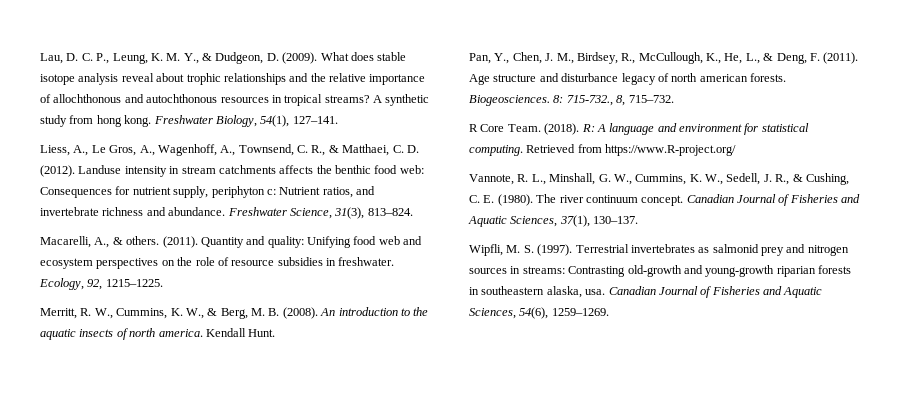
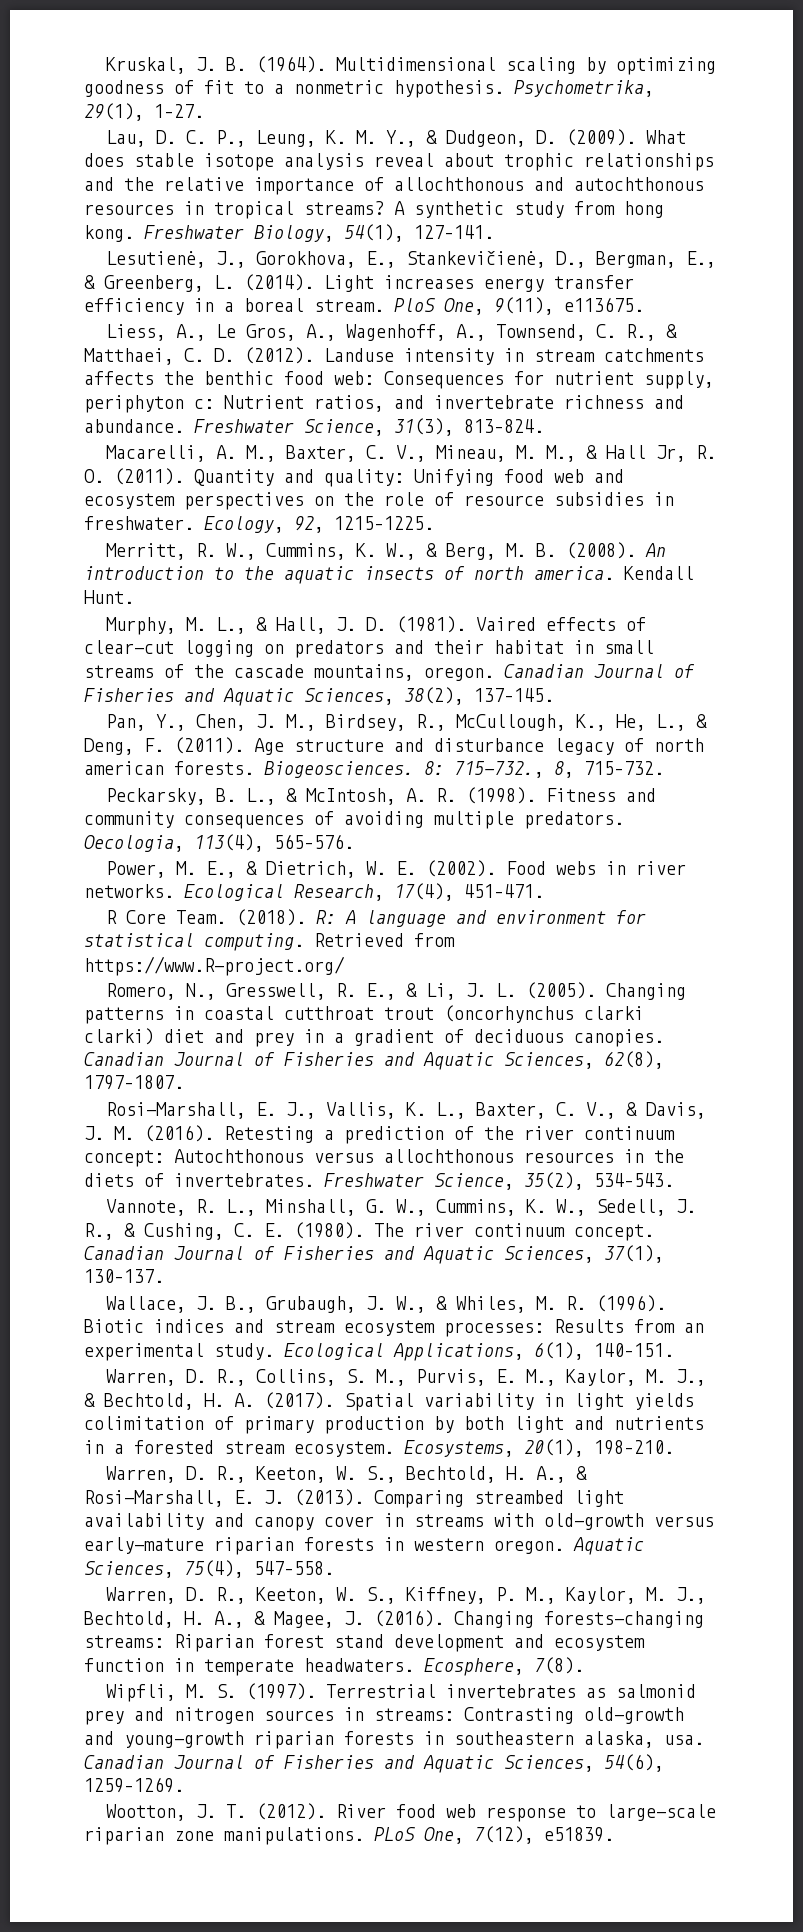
+ Kruskal, J. B. (1964). Multidimensional scaling by optimizing goodness of fit to a nonmetric hypothesis. Psychometrika, 29(1), 1–27.
+ Lesutienė, J., Gorokhova, E., Stankevičienė, D., Bergman, E., & Greenberg, L. (2014). Light increases energy transfer efficiency in a boreal stream. PloS One, 9(11), e113675.
- Macarelli, A., & others. (2011).
+ Macarelli, A. M., Baxter, C. V., Mineau, M. M., & Hall Jr, R. O. (2011).
+ Murphy, M. L., & Hall, J. D. (1981). Vaired effects of clear-cut logging on predators and their habitat in small streams of the cascade mountains, oregon. Canadian Journal of Fisheries and Aquatic Sciences, 38(2), 137–145.
+ Peckarsky, B. L., & McIntosh, A. R. (1998). Fitness and community consequences of avoiding multiple predators. Oecologia, 113(4), 565–576.
+ Power, M. E., & Dietrich, W. E. (2002). Food webs in river networks. Ecological Research, 17(4), 451–471.
+ Romero, N., Gresswell, R. E., & Li, J. L. (2005). Changing patterns in coastal cutthroat trout (oncorhynchus clarki clarki) diet and prey in a gradient of deciduous canopies. Canadian Journal of Fisheries and Aquatic Sciences, 62(8), 1797–1807.
+ Rosi-Marshall, E. J., Vallis, K. L., Baxter, C. V., & Davis, J. M. (2016). Retesting a prediction of the river continuum concept: Autochthonous versus allochthonous resources in the diets of invertebrates. Freshwater Science, 35(2), 534–543.
+ Wallace, J. B., Grubaugh, J. W., & Whiles, M. R. (1996). Biotic indices and stream ecosystem processes: Results from an experimental study. Ecological Applications, 6(1), 140–151.
+ Warren, D. R., Collins, S. M., Purvis, E. M., Kaylor, M. J., & Bechtold, H. A. (2017). Spatial variability in light yields colimitation of primary production by both light and nutrients in a forested stream ecosystem. Ecosystems, 20(1), 198–210.
+ Warren, D. R., Keeton, W. S., Bechtold, H. A., & Rosi-Marshall, E. J. (2013). Comparing streambed light availability and canopy cover in streams with old-growth versus early-mature riparian forests in western oregon. Aquatic Sciences, 75(4), 547–558.
+ Warren, D. R., Keeton, W. S., Kiffney, P. M., Kaylor, M. J., Bechtold, H. A., & Magee, J. (2016). Changing forests—changing streams: Riparian forest stand development and ecosystem function in temperate headwaters. Ecosphere, 7(8).
+ Wootton, J. T. (2012). River food web response to large-scale riparian zone manipulations. PLoS One, 7(12), e51839.

